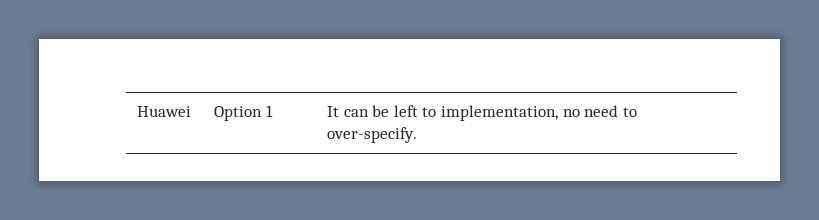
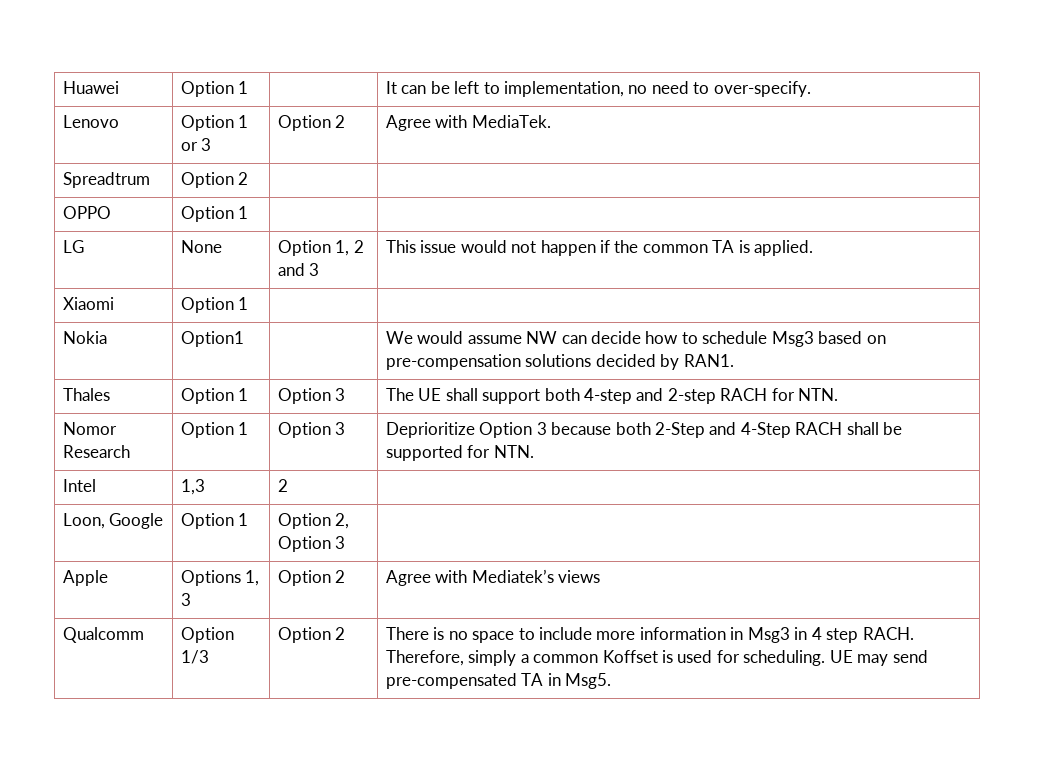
+ Lenovo | Option 1 or 3 | Option 2 | Agree with MediaTek.
+ Spreadtrum | Option 2 | |
+ OPPO | Option 1 | |
+ LG | None | Option 1, 2 and 3 | This issue would not happen if the common TA is applied.
+ Xiaomi | Option 1 | |
+ Nokia | Option1 | | We would assume NW can decide how to schedule Msg3 based on pre-compensation solutions decided by RAN1.
+ Thales | Option 1 | Option 3 | The UE shall support both 4-step and 2-step RACH for NTN.
+ Nomor Research | Option 1 | Option 3 | Deprioritize Option 3 because both 2-Step and 4-Step RACH shall be supported for NTN.
+ Intel | 1,3 | 2 |
+ Loon, Google | Option 1 | Option 2, Option 3 |
+ Apple | Options 1, 3 | Option 2 | Agree with Mediatek’s views
+ Qualcomm | Option 1/3 | Option 2 | There is no space to include more information in Msg3 in 4 step RACH. Therefore, simply a common Koffset is used for scheduling. UE may send pre-compensated TA in Msg5.

